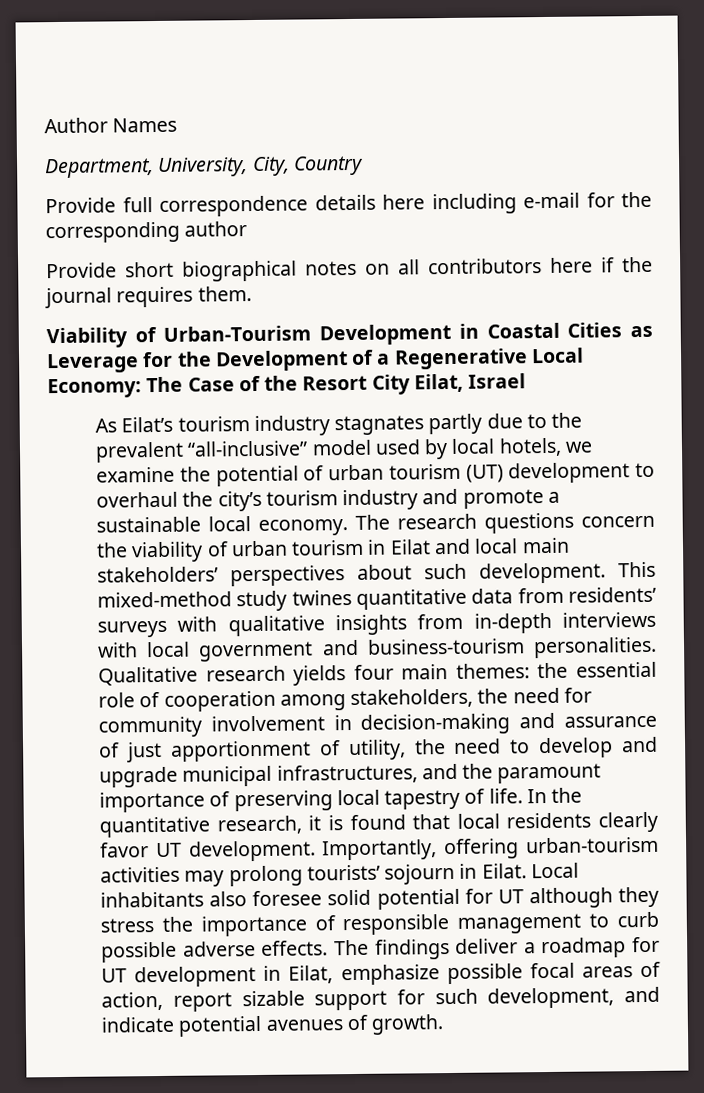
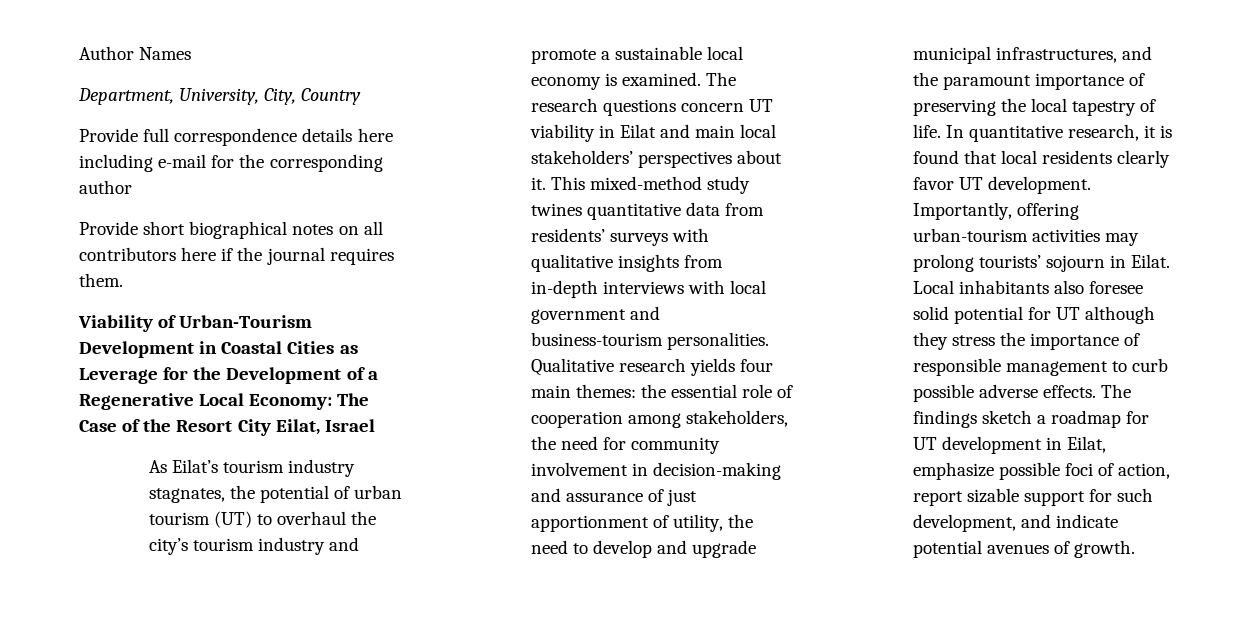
- As Eilat’s tourism industry stagnates partly due to the prevalent “all-inclusive” model used by local hotels, we examine the potential of urban tourism (UT) development to overhaul the city’s tourism industry and promote a sustainable local economy.
+ As Eilat’s tourism industry stagnates, the potential of urban tourism (UT) to overhaul the city’s tourism industry and promote a sustainable local economy is examined.
- The research questions concern the viability of urban tourism in Eilat and local main stakeholders’ perspectives about such development.
+ The research questions concern UT viability in Eilat and main local stakeholders’ perspectives about it.
- Qualitative research yields four main themes: the essential role of cooperation among stakeholders, the need for community involvement in decision-making and assurance of just apportionment of utility, the need to develop and upgrade municipal infrastructures, and the paramount importance of preserving local tapestry of life.
+ Qualitative research yields four main themes: the essential role of cooperation among stakeholders, the need for community involvement in decision-making and assurance of just apportionment of utility, the need to develop and upgrade municipal infrastructures, and the paramount importance of preserving the local tapestry of life.
- In the quantitative research, it is found that local residents clearly favor UT development.
+ In quantitative research, it is found that local residents clearly favor UT development.
- The findings deliver a roadmap for UT development in Eilat, emphasize possible focal areas of action, report sizable support for such development, and indicate potential avenues of growth.
+ The findings sketch a roadmap for UT development in Eilat, emphasize possible foci of action, report sizable support for such development, and indicate potential avenues of growth.

